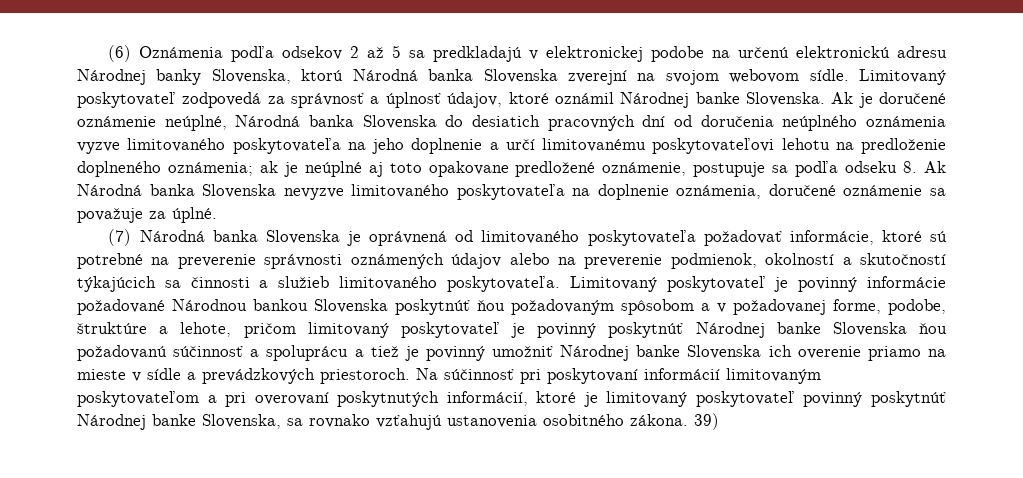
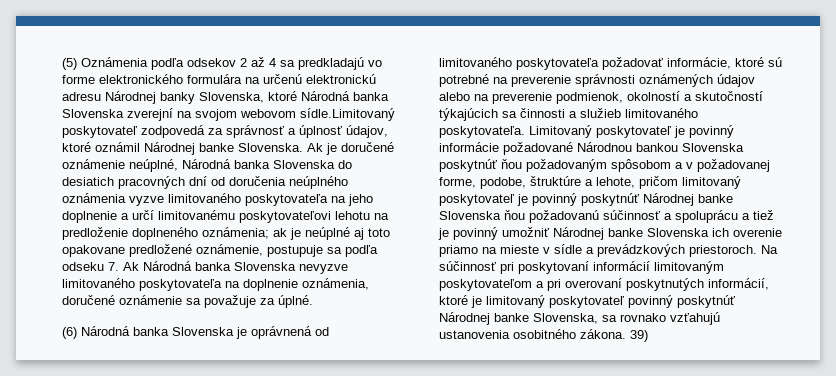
- (6) Oznámenia podľa odsekov 2 až 5 sa predkladajú v elektronickej podobe na určenú elektronickú adresu Národnej banky Slovenska, ktorú Národná banka Slovenska zverejní na svojom webovom sídle. Limitovaný poskytovateľ zodpovedá za správnosť a úplnosť údajov, ktoré oznámil Národnej banke Slovenska.
+ (5) Oznámenia podľa odsekov 2 až 4 sa predkladajú vo forme elektronického formulára na určenú elektronickú adresu Národnej banky Slovenska, ktoré Národná banka Slovenska zverejní na svojom webovom sídle.Limitovaný poskytovateľ zodpovedá za správnosť a úplnosť údajov, ktoré oznámil Národnej banke Slovenska.
- Ak je doručené oznámenie neúplné, Národná banka Slovenska do desiatich pracovných dní od doručenia neúplného oznámenia vyzve limitovaného poskytovateľa na jeho doplnenie a určí limitovanému poskytovateľovi lehotu na predloženie doplneného oznámenia; ak je neúplné aj toto opakovane predložené oznámenie, postupuje sa podľa odseku 8. Ak Národná banka Slovenska nevyzve limitovaného poskytovateľa na doplnenie oznámenia, doručené oznámenie sa považuje za úplné.
+ Ak je doručené oznámenie neúplné, Národná banka Slovenska do desiatich pracovných dní od doručenia neúplného oznámenia vyzve limitovaného poskytovateľa na jeho doplnenie a určí limitovanému poskytovateľovi lehotu na predloženie doplneného oznámenia; ak je neúplné aj toto opakovane predložené oznámenie, postupuje sa podľa odseku 7. Ak Národná banka Slovenska nevyzve limitovaného poskytovateľa na doplnenie oznámenia, doručené oznámenie sa považuje za úplné.
- (7) Národná banka Slovenska je oprávnená od limitovaného poskytovateľa požadovať informácie, ktoré sú potrebné na preverenie správnosti oznámených údajov alebo na preverenie podmienok, okolností a skutočností týkajúcich sa činnosti a služieb limitovaného poskytovateľa.
+ (6) Národná banka Slovenska je oprávnená od limitovaného poskytovateľa požadovať informácie, ktoré sú potrebné na preverenie správnosti oznámených údajov alebo na preverenie podmienok, okolností a skutočností týkajúcich sa činnosti a služieb limitovaného poskytovateľa.

